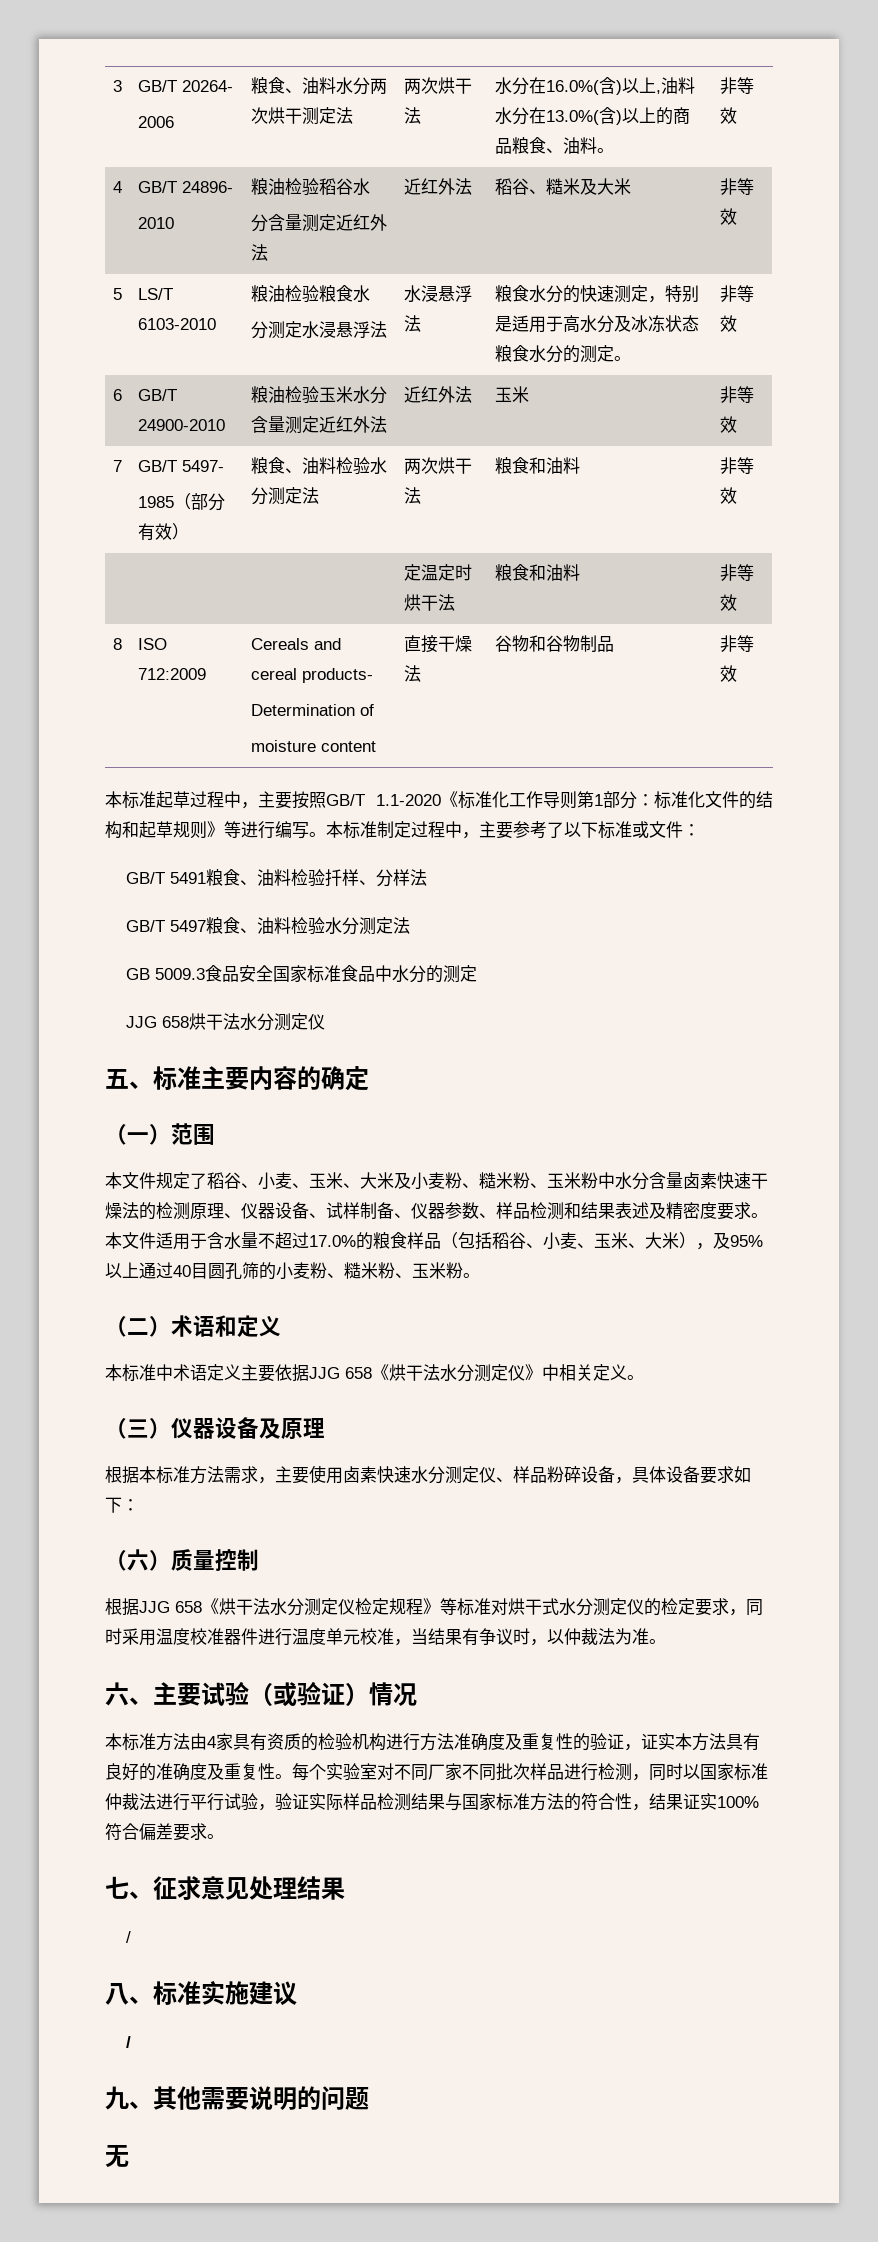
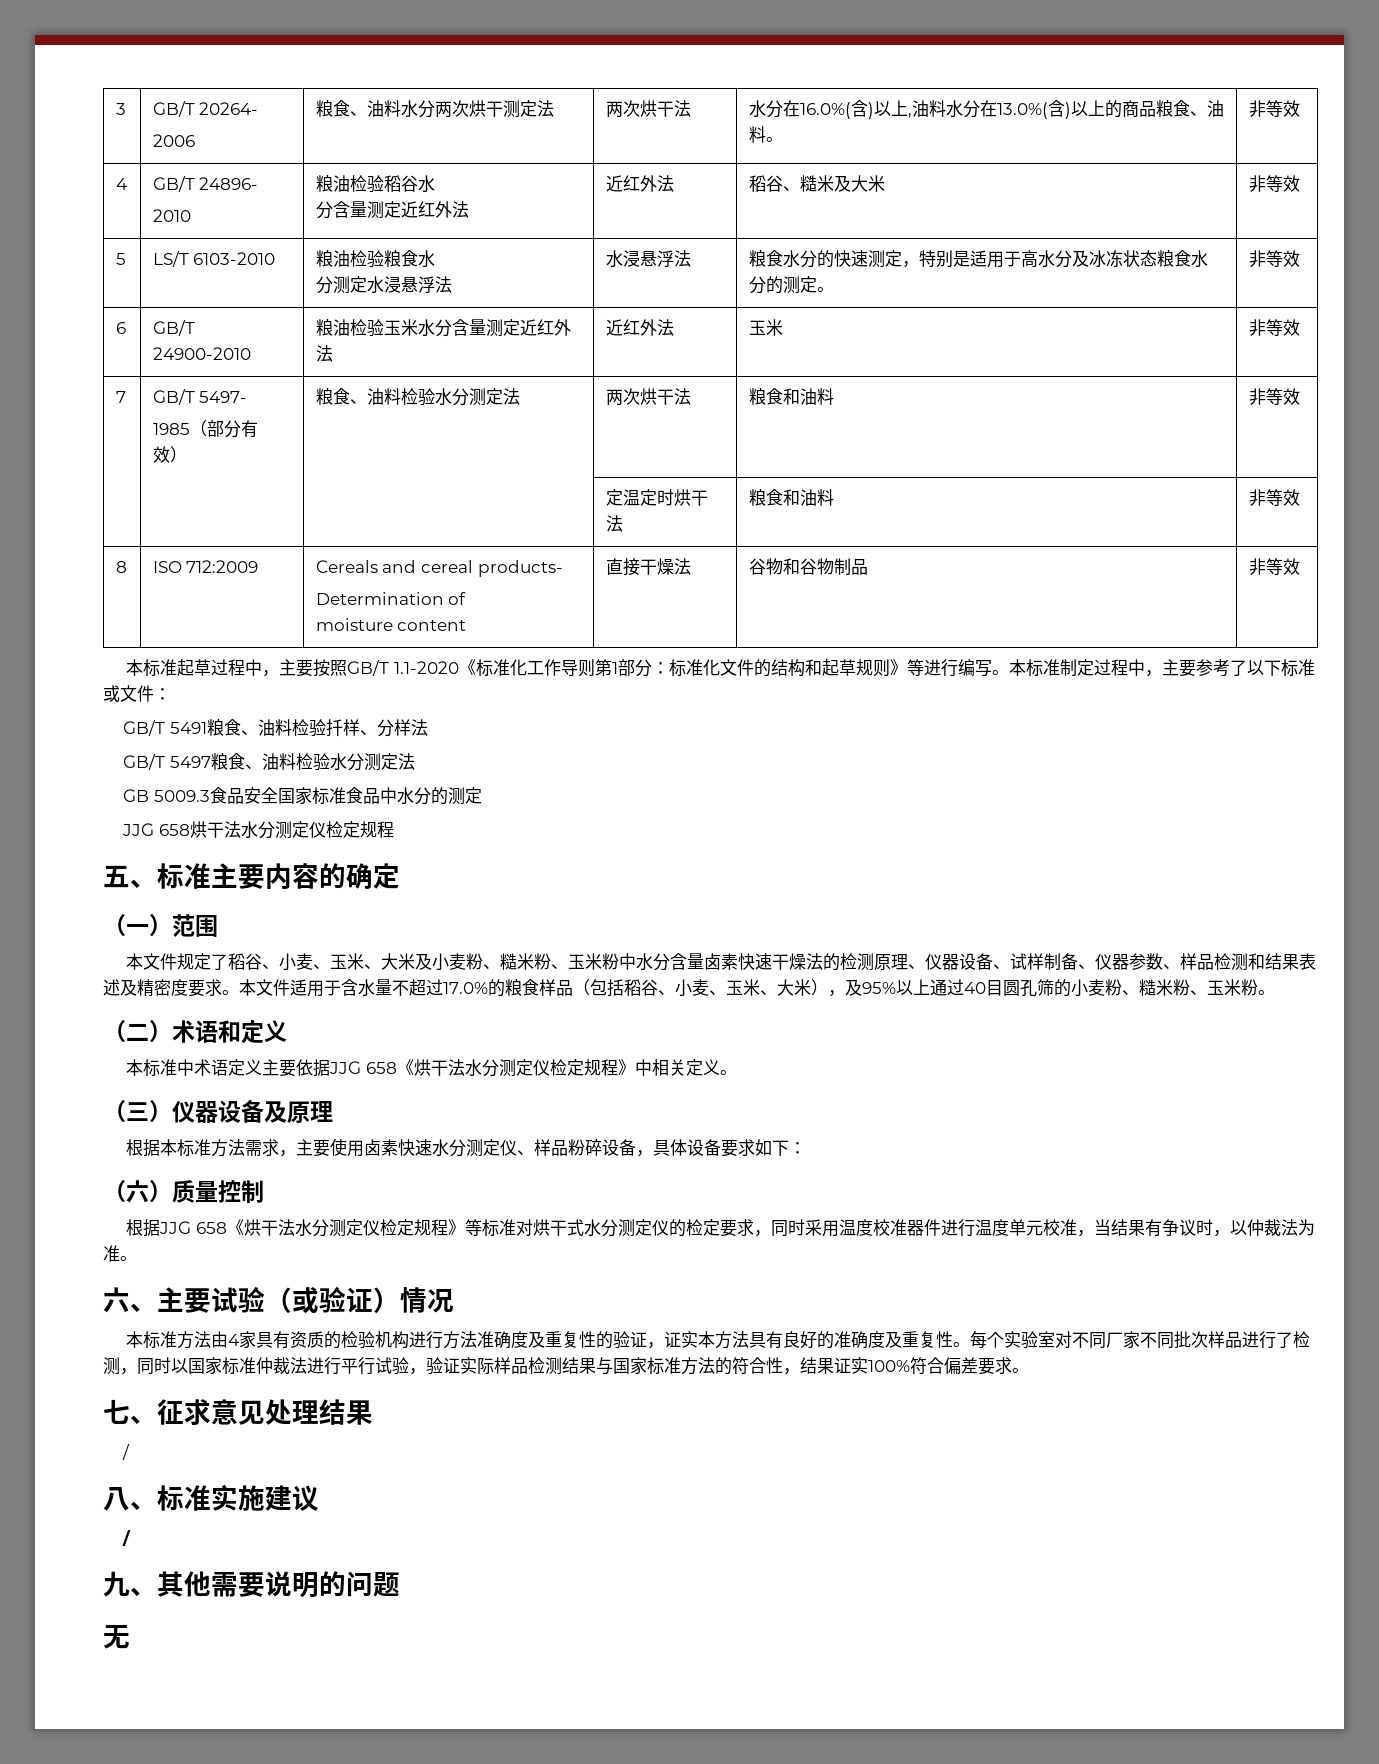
- JJG 658烘干法水分测定仪
+ JJG 658烘干法水分测定仪检定规程
- 本标准中术语定义主要依据JJG 658《烘干法水分测定仪》中相关定义。
+ 本标准中术语定义主要依据JJG 658《烘干法水分测定仪检定规程》中相关定义。
- 每个实验室对不同厂家不同批次样品进行检测，同时以国家标准仲裁法进行平行试验，验证实际样品检测结果与国家标准方法的符合性，结果证实100%符合偏差要求。
+ 每个实验室对不同厂家不同批次样品进行了检测，同时以国家标准仲裁法进行平行试验，验证实际样品检测结果与国家标准方法的符合性，结果证实100%符合偏差要求。

